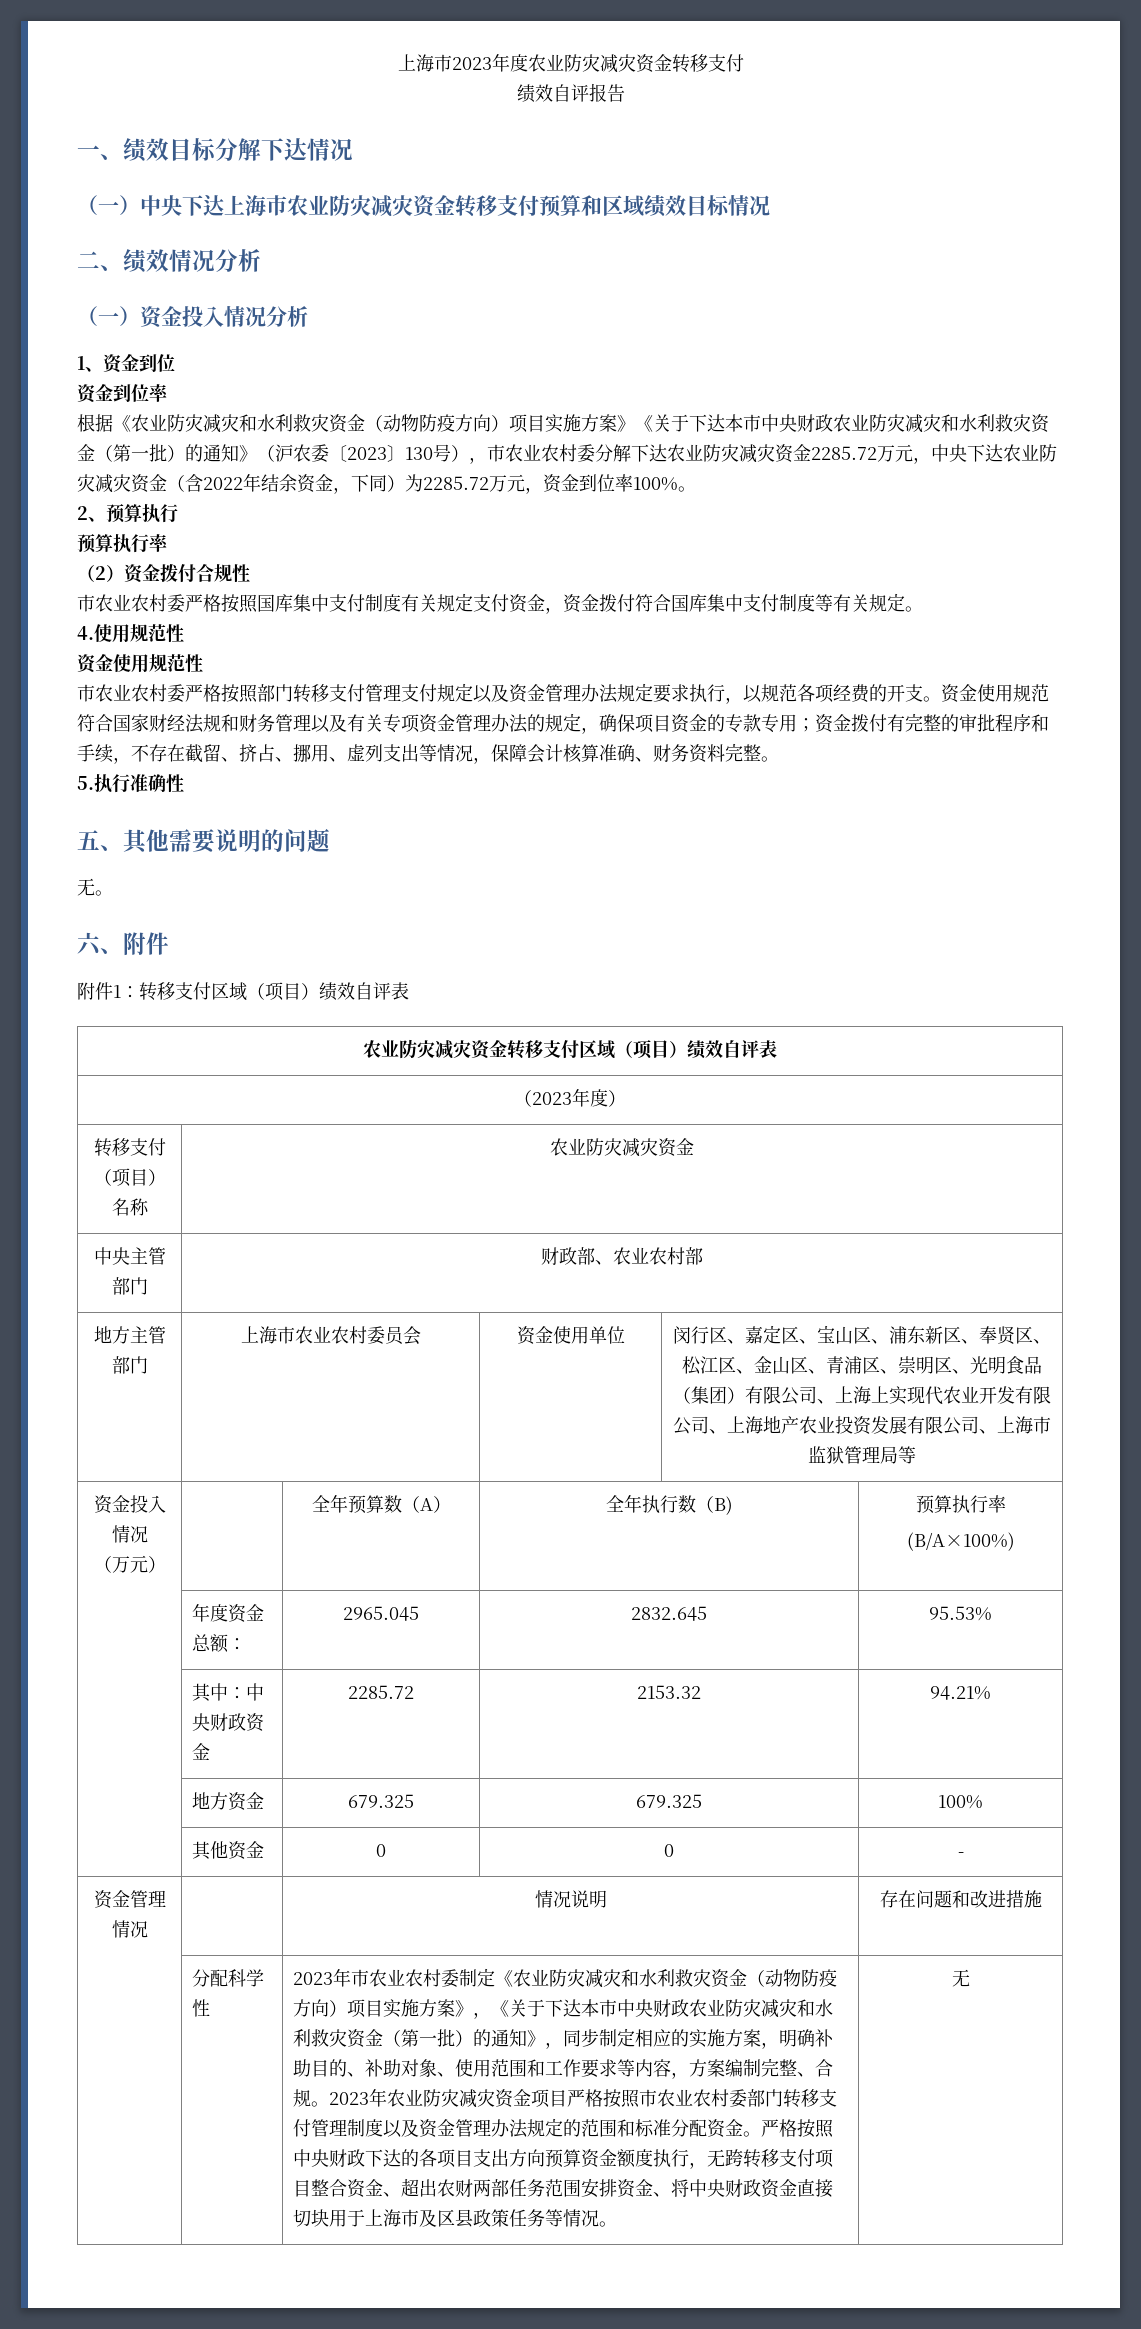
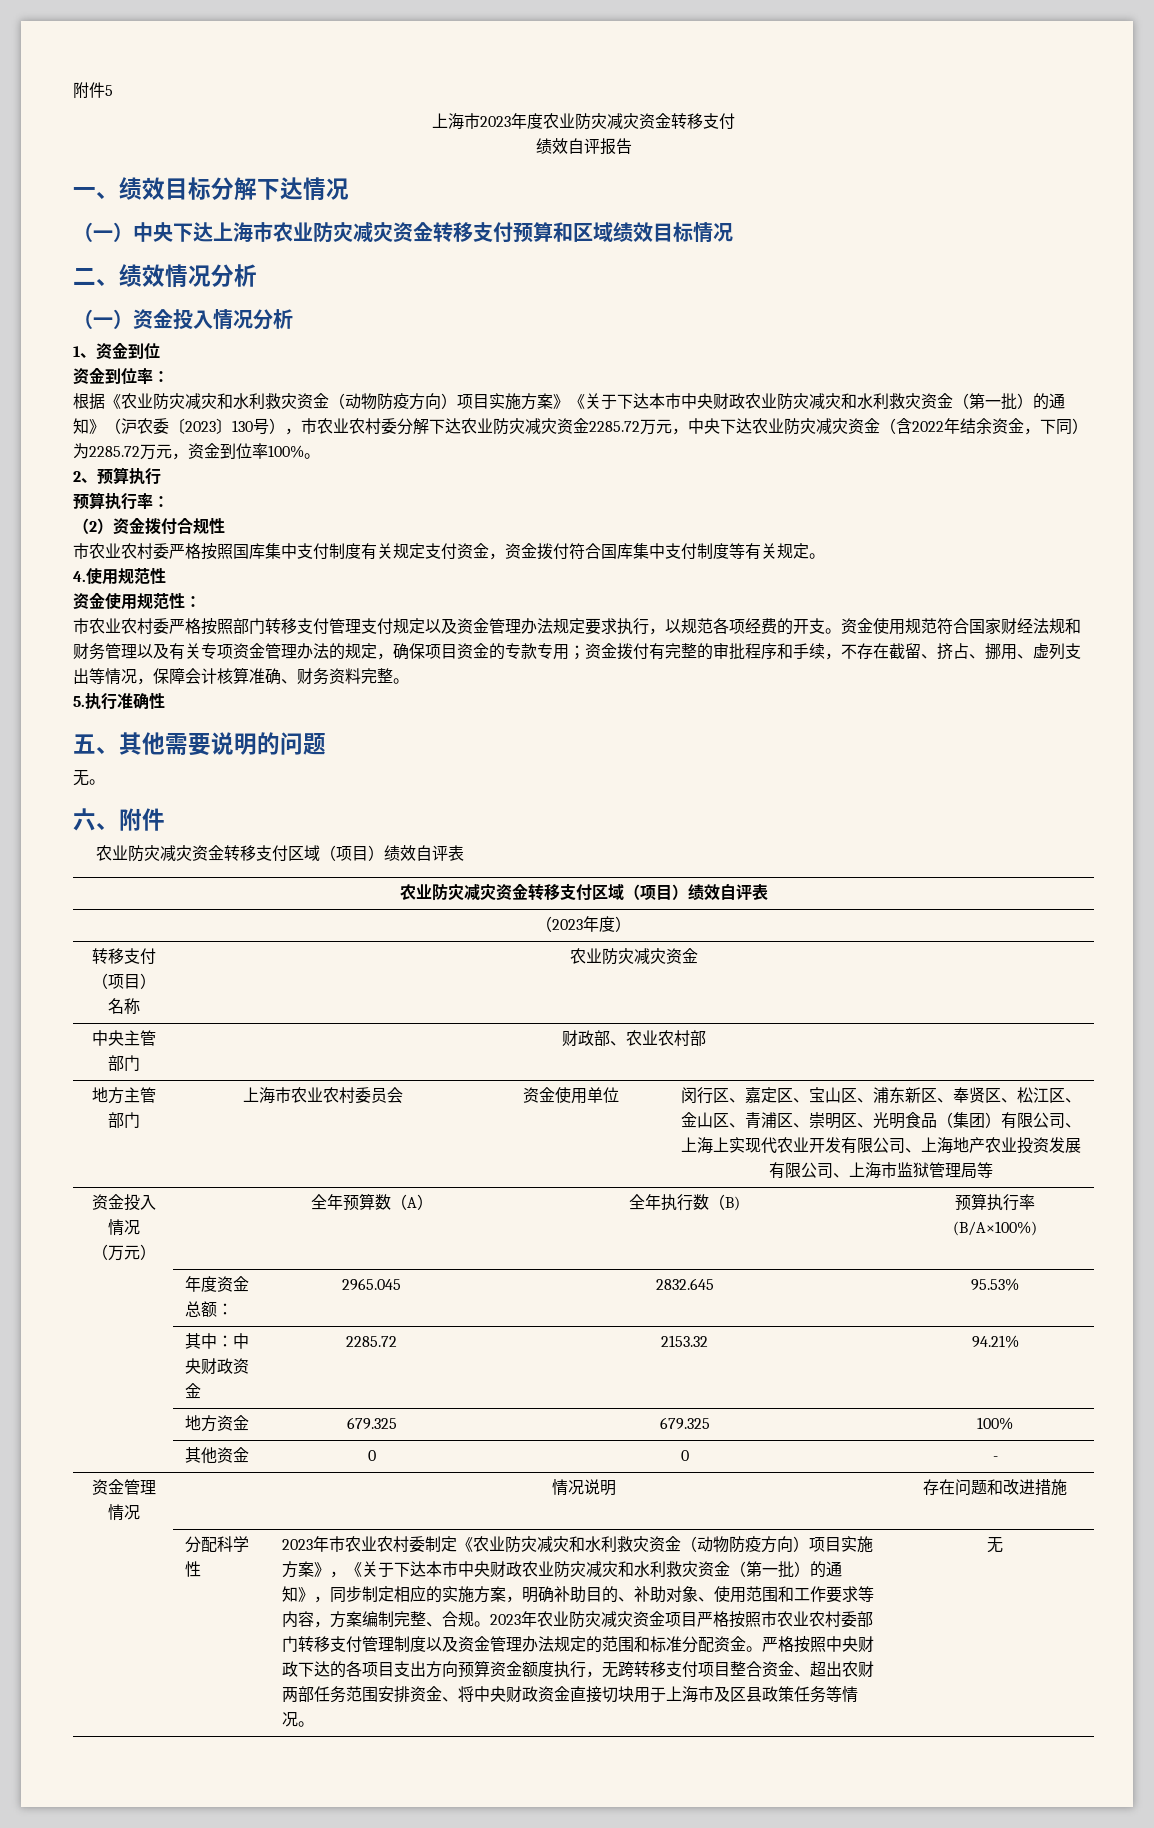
+ 附件5
  1、资金到位
- 资金到位率
+ 资金到位率：
  2、预算执行
- 预算执行率
+ 预算执行率：
- 资金使用规范性
+ 资金使用规范性：
  六、附件
- 附件1：转移支付区域（项目）绩效自评表
+ 农业防灾减灾资金转移支付区域（项目）绩效自评表

